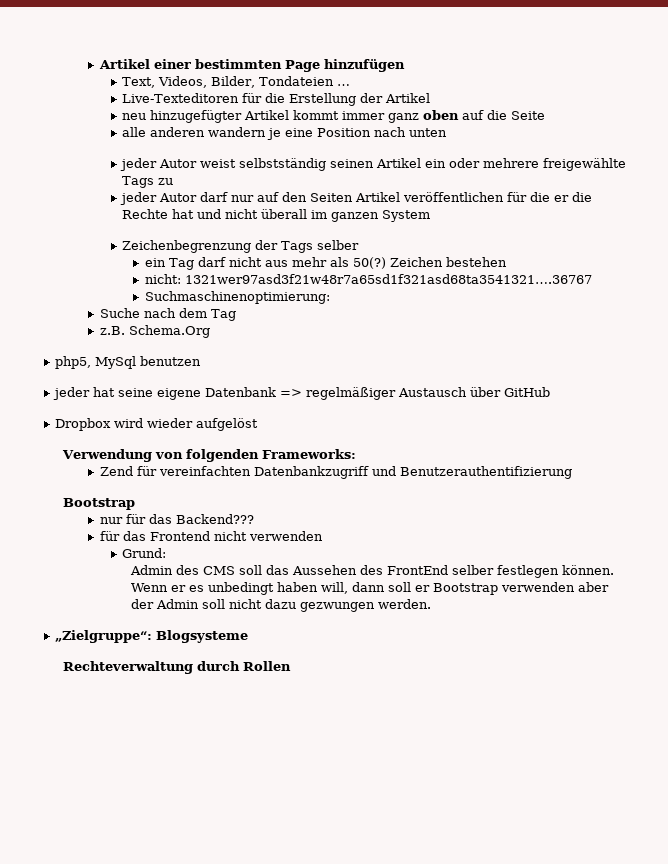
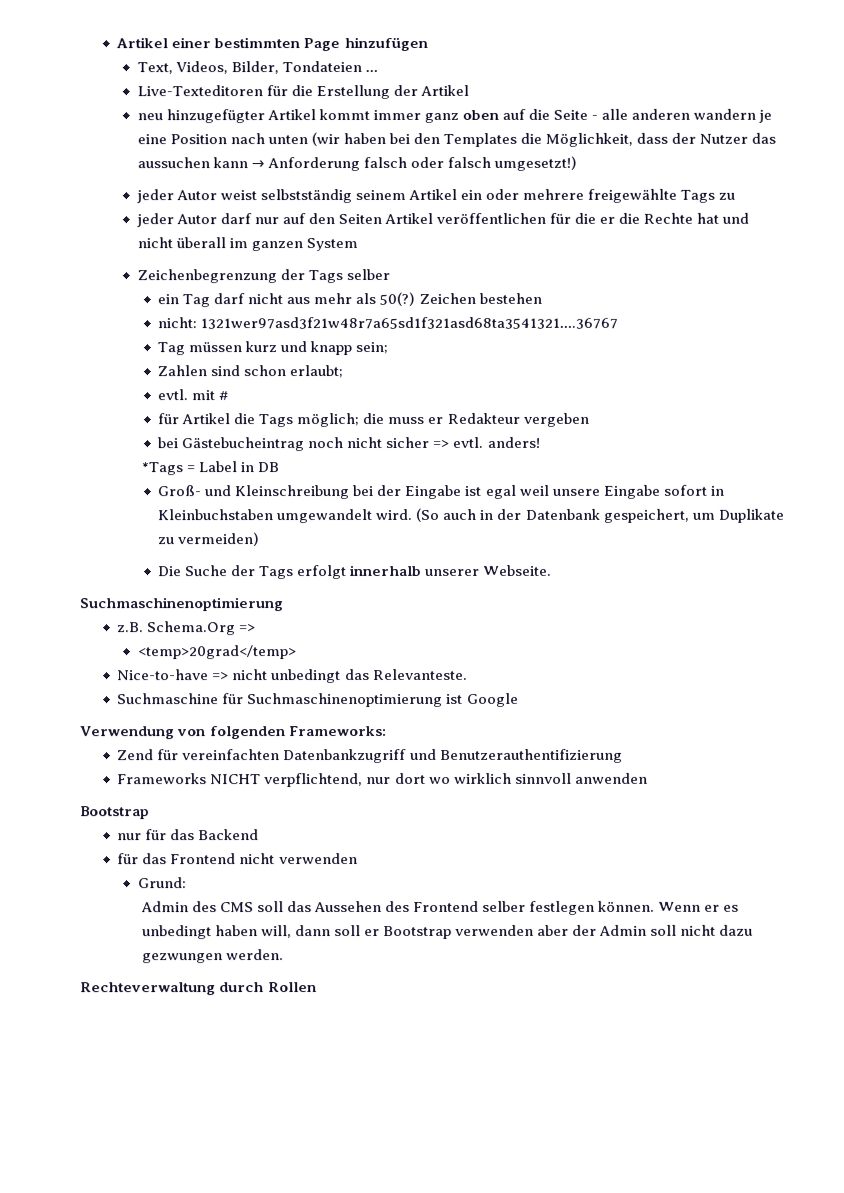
- neu hinzugefügter Artikel kommt immer ganz oben auf die Seite
- alle anderen wandern je eine Position nach unten
+ neu hinzugefügter Artikel kommt immer ganz oben auf die Seite - alle anderen wandern je eine Position nach unten (wir haben bei den Templates die Möglichkeit, dass der Nutzer das aussuchen kann → Anforderung falsch oder falsch umgesetzt!)
- jeder Autor weist selbstständig seinen Artikel ein oder mehrere freigewählte Tags zu
+ jeder Autor weist selbstständig seinem Artikel ein oder mehrere freigewählte Tags zu
- Suchmaschinenoptimierung:
- Suche nach dem Tag
- z.B. Schema.Org
- php5, MySql benutzen
- jeder hat seine eigene Datenbank => regelmäßiger Austausch über GitHub
- Dropbox wird wieder aufgelöst
+ Tag müssen kurz und knapp sein;
+ Zahlen sind schon erlaubt;
+ evtl. mit #
+ für Artikel die Tags möglich; die muss er Redakteur vergeben
+ bei Gästebucheintrag noch nicht sicher => evtl. anders!
+ *Tags = Label in DB
+ Groß- und Kleinschreibung bei der Eingabe ist egal weil unsere Eingabe sofort in Kleinbuchstaben umgewandelt wird. (So auch in der Datenbank gespeichert, um Duplikate zu vermeiden)
+ Die Suche der Tags erfolgt innerhalb unserer Webseite.
+ Suchmaschinenoptimierung
+ z.B. Schema.Org =>
+ <temp>20grad</temp>
+ Nice-to-have => nicht unbedingt das Relevanteste.
+ Suchmaschine für Suchmaschinenoptimierung ist Google
+ Frameworks NICHT verpflichtend, nur dort wo wirklich sinnvoll anwenden
- nur für das Backend???
+ nur für das Backend
- Admin des CMS soll das Aussehen des FrontEnd selber festlegen können.
+ Admin des CMS soll das Aussehen des Frontend selber festlegen können.
- „Zielgruppe“: Blogsysteme

